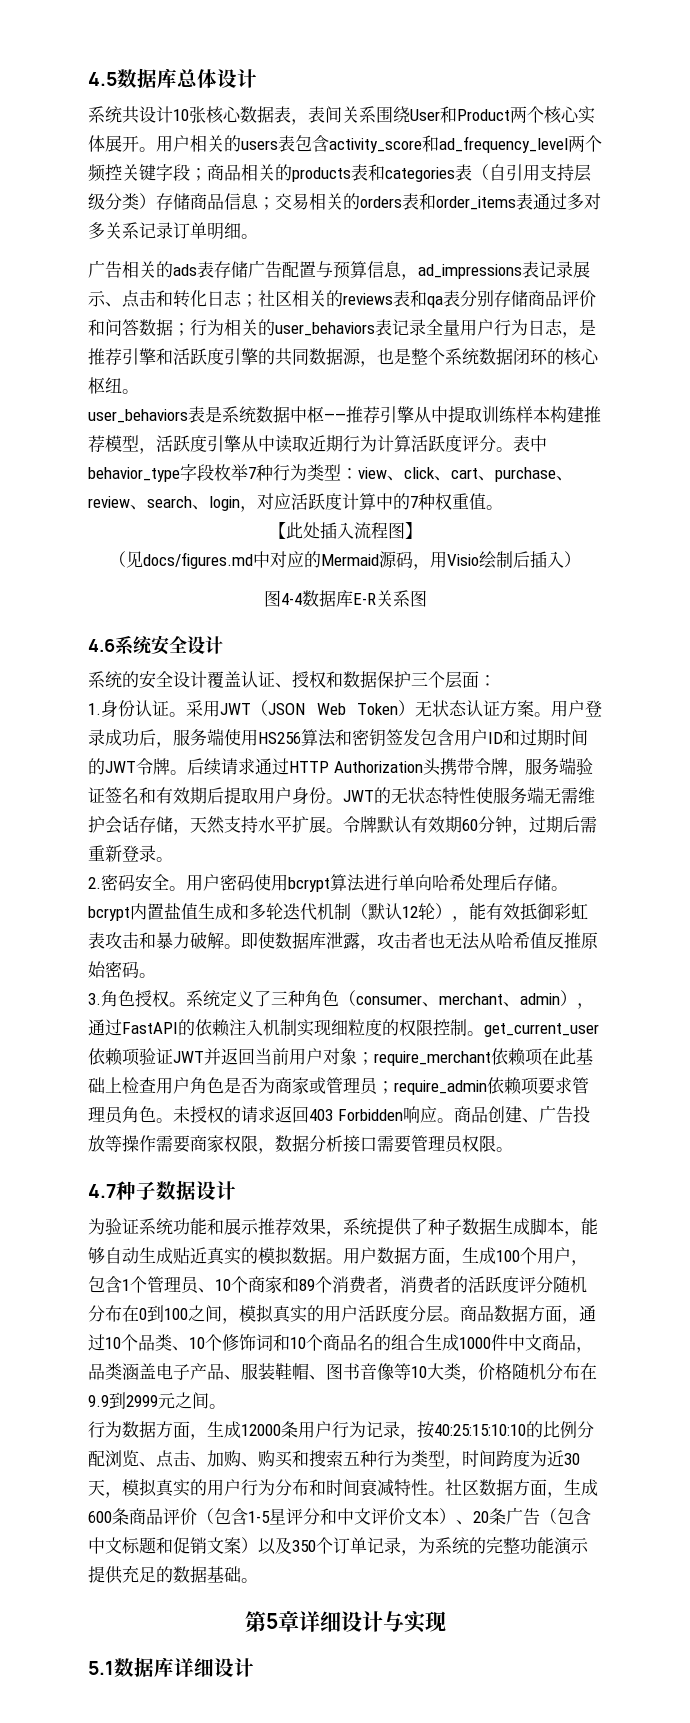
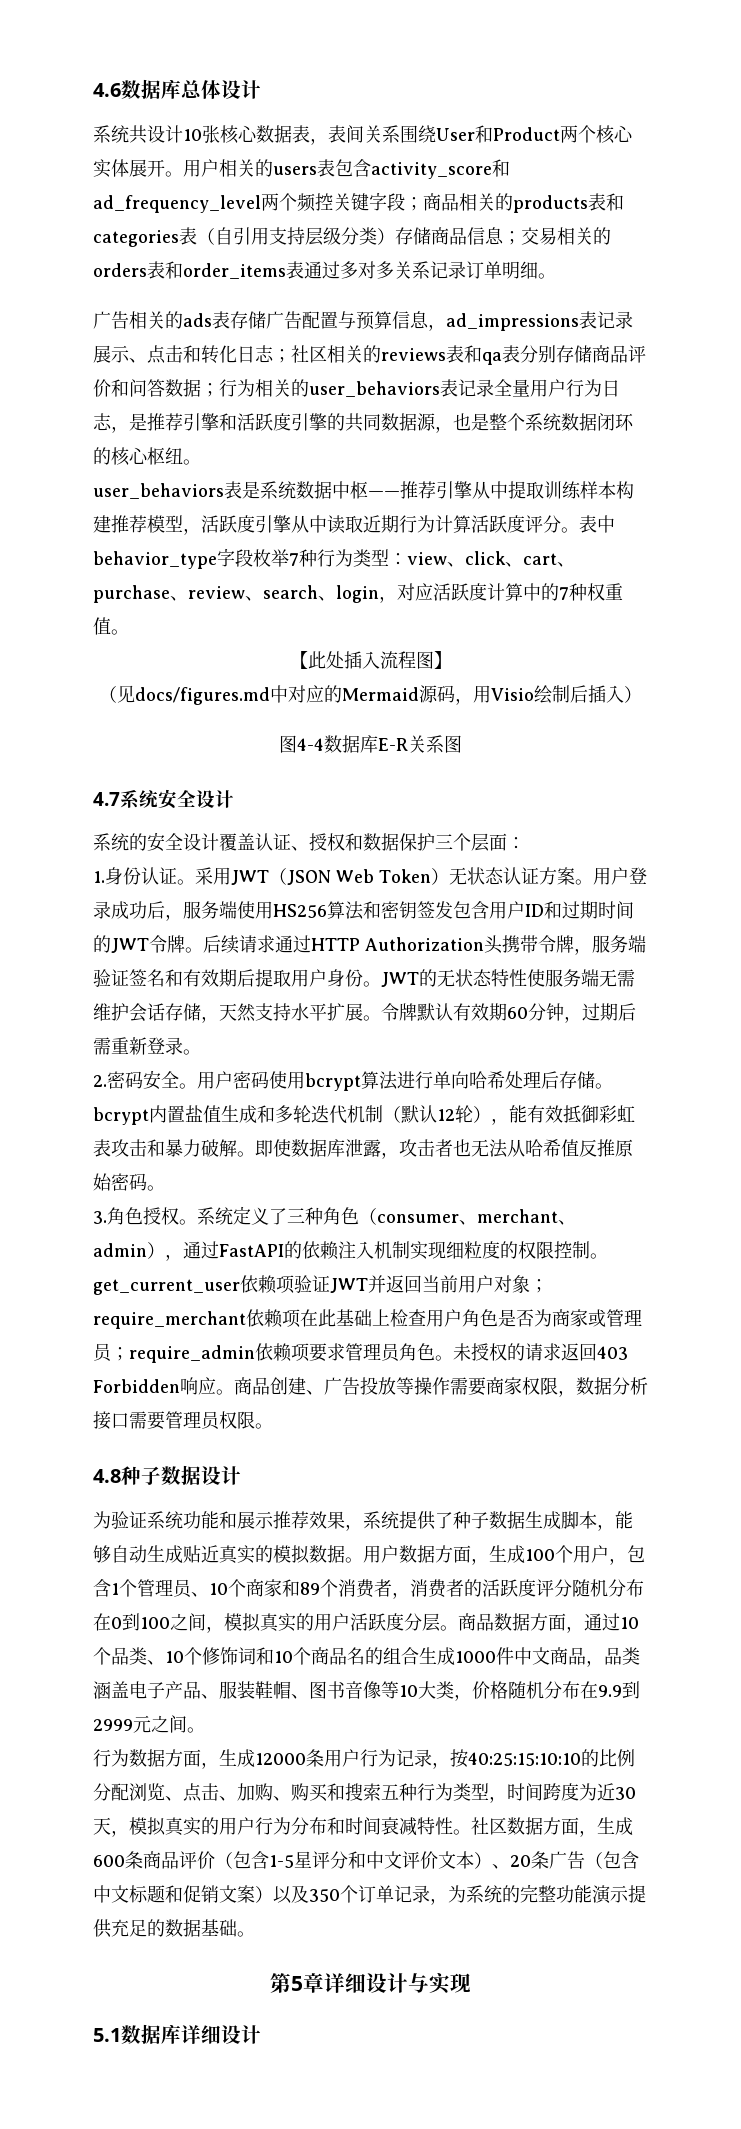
- 4.5数据库总体设计
+ 4.6数据库总体设计
- 4.6系统安全设计
+ 4.7系统安全设计
- 4.7种子数据设计
+ 4.8种子数据设计

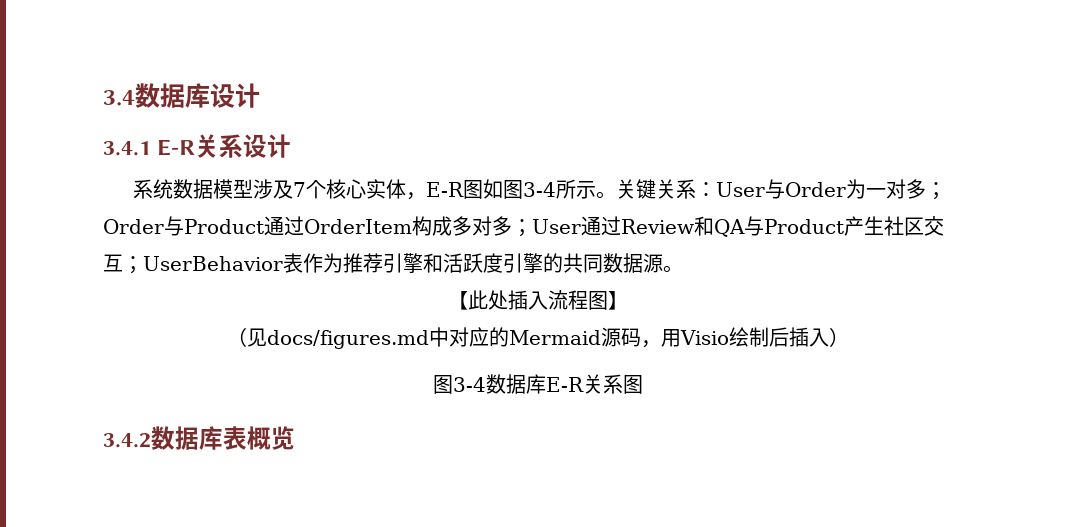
- 4.6数据库总体设计
- 系统共设计10张核心数据表，表间关系围绕User和Product两个核心实体展开。用户相关的users表包含activity_score和ad_frequency_level两个频控关键字段；商品相关的products表和categories表（自引用支持层级分类）存储商品信息；交易相关的orders表和order_items表通过多对多关系记录订单明细。
- 广告相关的ads表存储广告配置与预算信息，ad_impressions表记录展示、点击和转化日志；社区相关的reviews表和qa表分别存储商品评价和问答数据；行为相关的user_behaviors表记录全量用户行为日志，是推荐引擎和活跃度引擎的共同数据源，也是整个系统数据闭环的核心枢纽。
- user_behaviors表是系统数据中枢——推荐引擎从中提取训练样本构建推荐模型，活跃度引擎从中读取近期行为计算活跃度评分。表中behavior_type字段枚举7种行为类型：view、click、cart、purchase、review、search、login，对应活跃度计算中的7种权重值。
+ 3.4数据库设计
+ 3.4.1 E-R关系设计
+ 系统数据模型涉及7个核心实体，E-R图如图3-4所示。关键关系：User与Order为一对多；Order与Product通过OrderItem构成多对多；User通过Review和QA与Product产生社区交互；UserBehavior表作为推荐引擎和活跃度引擎的共同数据源。
- 图4-4数据库E-R关系图
+ 图3-4数据库E-R关系图
- 4.7系统安全设计
- 系统的安全设计覆盖认证、授权和数据保护三个层面：
- 1.身份认证。采用JWT（JSON Web Token）无状态认证方案。用户登录成功后，服务端使用HS256算法和密钥签发包含用户ID和过期时间的JWT令牌。后续请求通过HTTP Authorization头携带令牌，服务端验证签名和有效期后提取用户身份。JWT的无状态特性使服务端无需维护会话存储，天然支持水平扩展。令牌默认有效期60分钟，过期后需重新登录。
- 2.密码安全。用户密码使用bcrypt算法进行单向哈希处理后存储。bcrypt内置盐值生成和多轮迭代机制（默认12轮），能有效抵御彩虹表攻击和暴力破解。即使数据库泄露，攻击者也无法从哈希值反推原始密码。
- 3.角色授权。系统定义了三种角色（consumer、merchant、admin），通过FastAPI的依赖注入机制实现细粒度的权限控制。get_current_user依赖项验证JWT并返回当前用户对象；require_merchant依赖项在此基础上检查用户角色是否为商家或管理员；require_admin依赖项要求管理员角色。未授权的请求返回403 Forbidden响应。商品创建、广告投放等操作需要商家权限，数据分析接口需要管理员权限。
- 4.8种子数据设计
- 为验证系统功能和展示推荐效果，系统提供了种子数据生成脚本，能够自动生成贴近真实的模拟数据。用户数据方面，生成100个用户，包含1个管理员、10个商家和89个消费者，消费者的活跃度评分随机分布在0到100之间，模拟真实的用户活跃度分层。商品数据方面，通过10个品类、10个修饰词和10个商品名的组合生成1000件中文商品，品类涵盖电子产品、服装鞋帽、图书音像等10大类，价格随机分布在9.9到2999元之间。
- 行为数据方面，生成12000条用户行为记录，按40:25:15:10:10的比例分配浏览、点击、加购、购买和搜索五种行为类型，时间跨度为近30天，模拟真实的用户行为分布和时间衰减特性。社区数据方面，生成600条商品评价（包含1-5星评分和中文评价文本）、20条广告（包含中文标题和促销文案）以及350个订单记录，为系统的完整功能演示提供充足的数据基础。
- 第5章详细设计与实现
- 5.1数据库详细设计
+ 3.4.2数据库表概览

